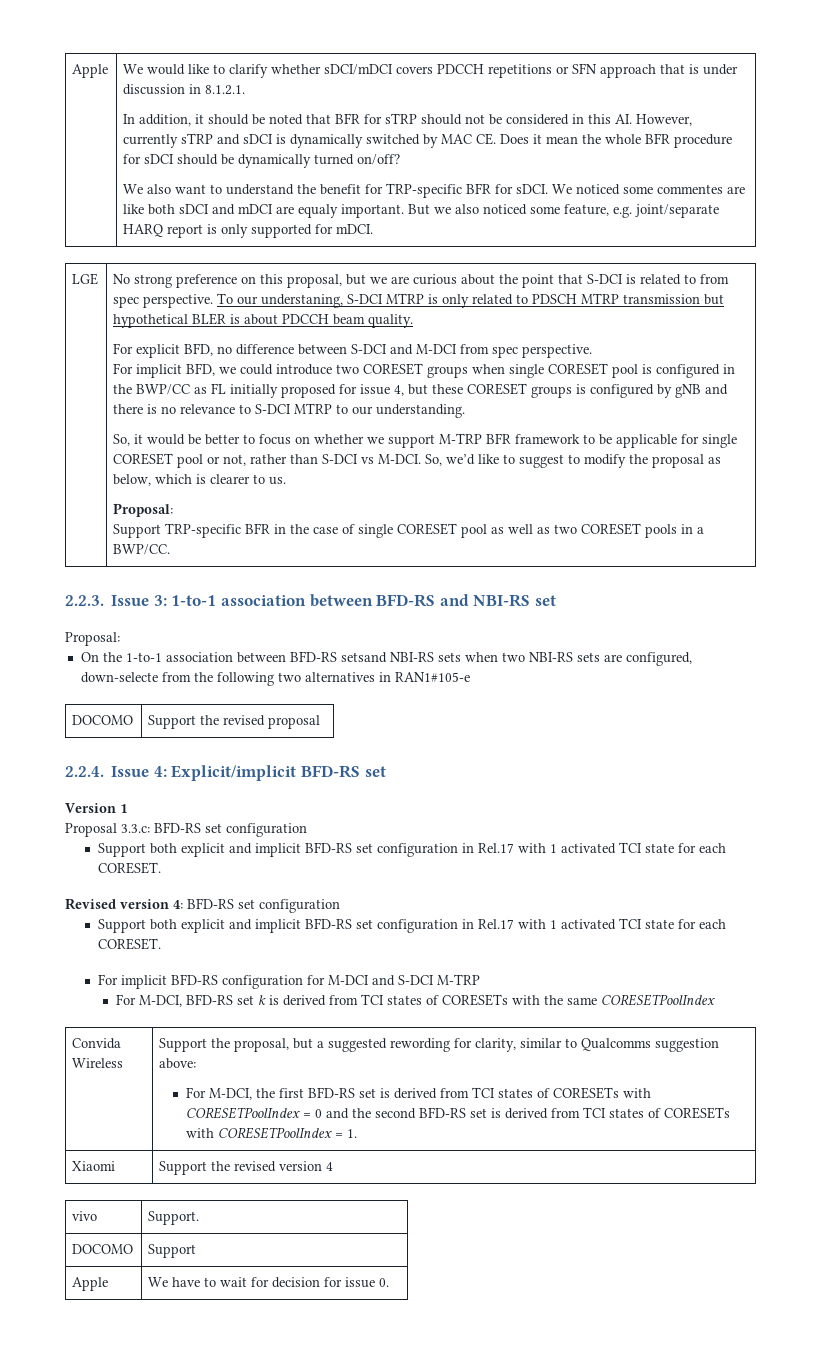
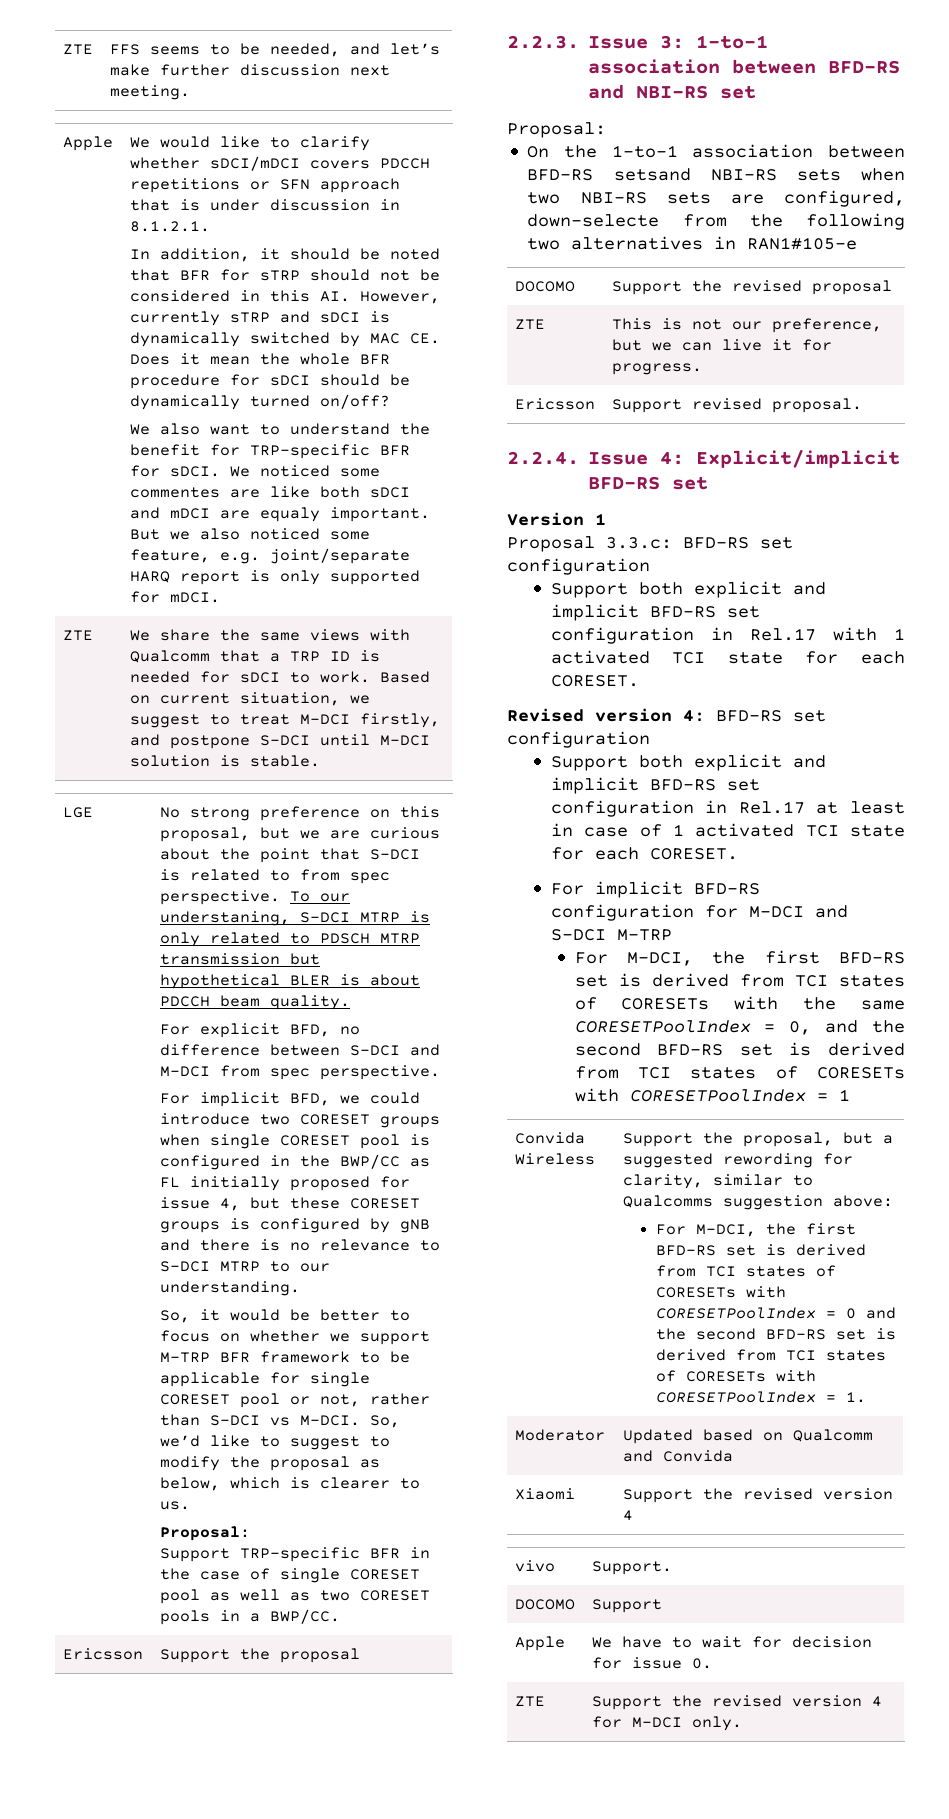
+ ZTE | FFS seems to be needed, and let’s make further discussion next meeting.
+ ZTE | We share the same views with Qualcomm that a TRP ID is needed for sDCI to work. Based on current situation, we suggest to treat M-DCI firstly, and postpone S-DCI until M-DCI solution is stable.
+ Ericsson | Support the proposal
+ ZTE | This is not our preference, but we can live it for progress.
+ Ericsson | Support revised proposal.
  Revised version 4: BFD-RS set configuration
- Support both explicit and implicit BFD-RS set configuration in Rel.17 with 1 activated TCI state for each CORESET.
+ Support both explicit and implicit BFD-RS set configuration in Rel.17 at least in case of 1 activated TCI state for each CORESET.
- For M-DCI, BFD-RS set k is derived from TCI states of CORESETs with the same CORESETPoolIndex
+ For M-DCI, the first BFD-RS set is derived from TCI states of CORESETs with the same CORESETPoolIndex = 0, and the second BFD-RS set is derived from TCI states of CORESETs with CORESETPoolIndex = 1
+ Moderator | Updated based on Qualcomm and Convida
+ ZTE | Support the revised version 4 for M-DCI only.

